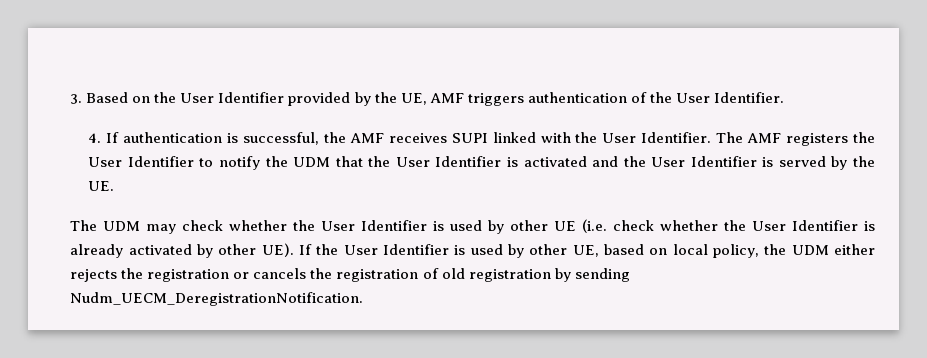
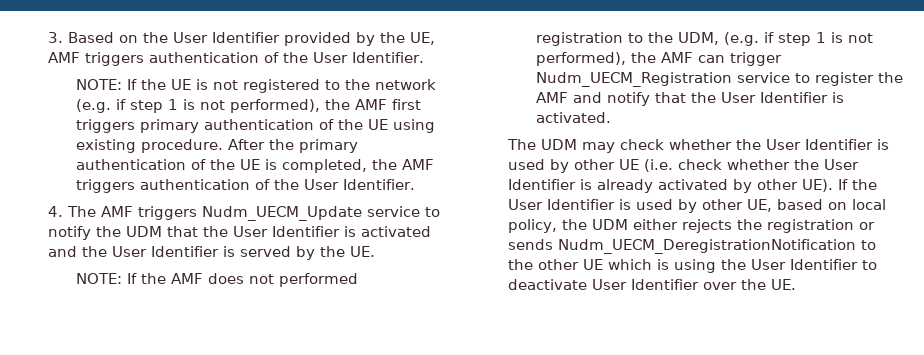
- 4. If authentication is successful, the AMF receives SUPI linked with the User Identifier. The AMF registers the User Identifier to notify the UDM that the User Identifier is activated and the User Identifier is served by the UE.
+ NOTE: If the UE is not registered to the network (e.g. if step 1 is not performed), the AMF first triggers primary authentication of the UE using existing procedure. After the primary authentication of the UE is completed, the AMF triggers authentication of the User Identifier.
+ 4. The AMF triggers Nudm_UECM_Update service to notify the UDM that the User Identifier is activated and the User Identifier is served by the UE.
+ NOTE: If the AMF does not performed registration to the UDM, (e.g. if step 1 is not performed), the AMF can trigger Nudm_UECM_Registration service to register the AMF and notify that the User Identifier is activated.
- The UDM may check whether the User Identifier is used by other UE (i.e. check whether the User Identifier is already activated by other UE). If the User Identifier is used by other UE, based on local policy, the UDM either rejects the registration or cancels the registration of old registration by sending Nudm_UECM_DeregistrationNotification.
+ The UDM may check whether the User Identifier is used by other UE (i.e. check whether the User Identifier is already activated by other UE). If the User Identifier is used by other UE, based on local policy, the UDM either rejects the registration or sends Nudm_UECM_DeregistrationNotification to the other UE which is using the User Identifier to deactivate User Identifier over the UE.

